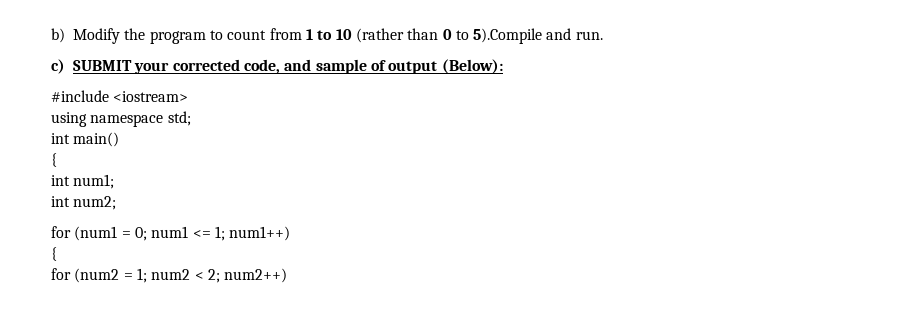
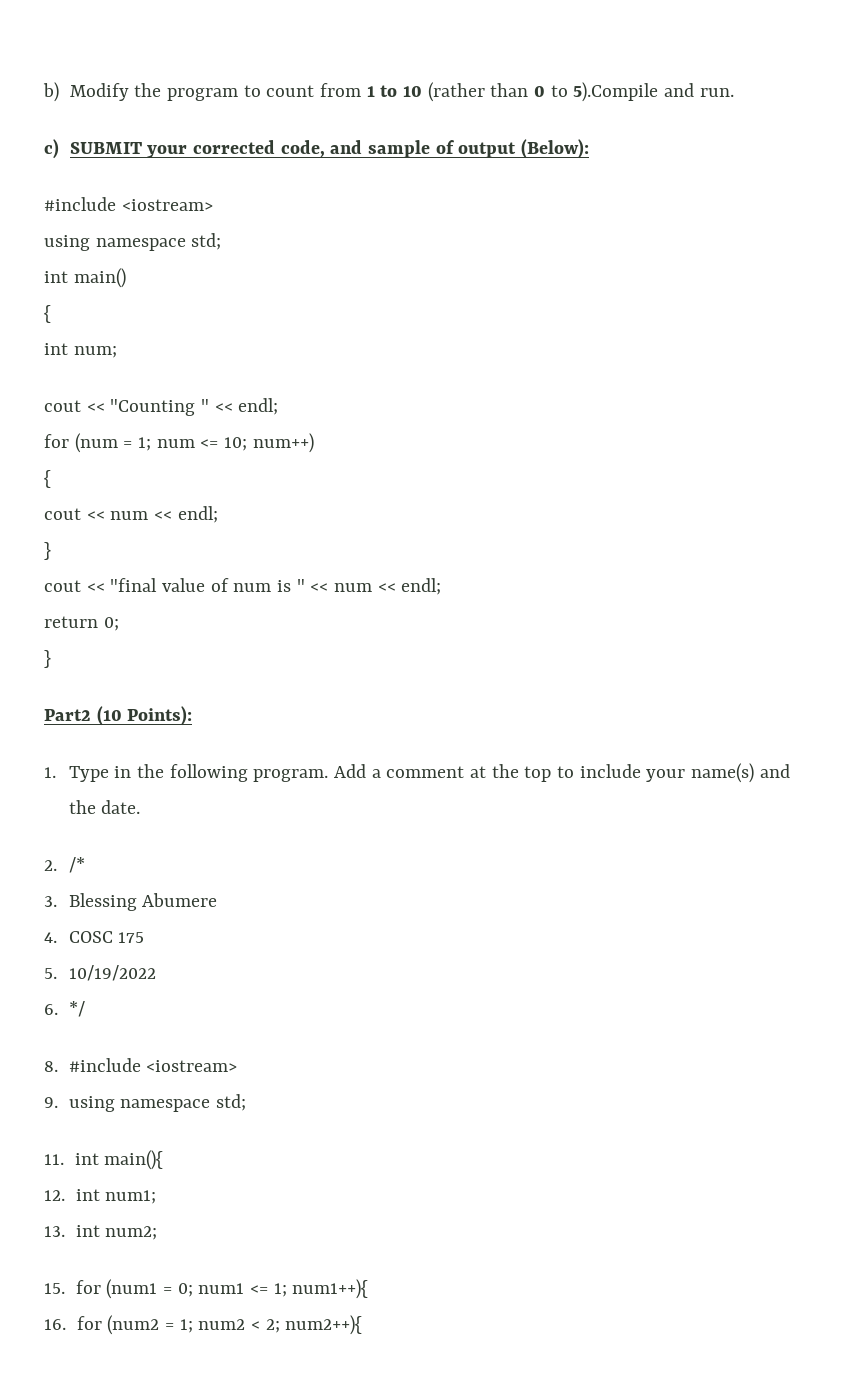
- int num1;
+ int num;
+ cout << "Counting " << endl;
+ for (num = 1; num <= 10; num++)
+ {
+ cout << num << endl;
+ }
+ cout << "final value of num is " << num << endl;
+ return 0;
+ }
+ Part2 (10 Points):
+ 1. Type in the following program. Add a comment at the top to include your name(s) and the date.
+ 2. /*
+ 3. Blessing Abumere
+ 4. COSC 175
+ 5. 10/19/2022
+ 6. */
+ 8. #include <iostream>
+ 9. using namespace std;
+ 11. int main(){
+ 12. int num1;
- int num2;
+ 13. int num2;
- for (num1 = 0; num1 <= 1; num1++)
- {
- for (num2 = 1; num2 < 2; num2++)
+ 15. for (num1 = 0; num1 <= 1; num1++){
+ 16. for (num2 = 1; num2 < 2; num2++){

